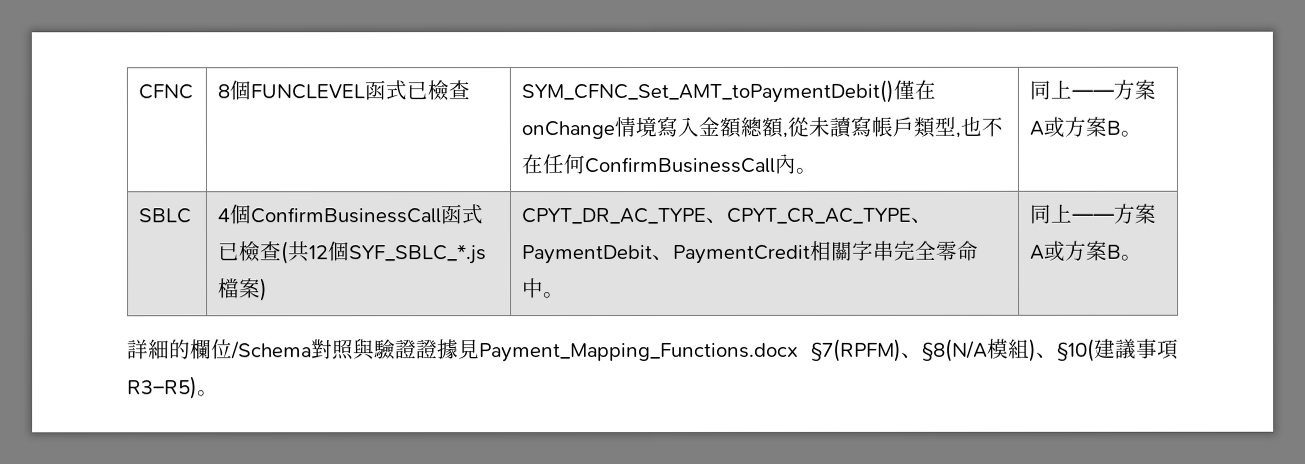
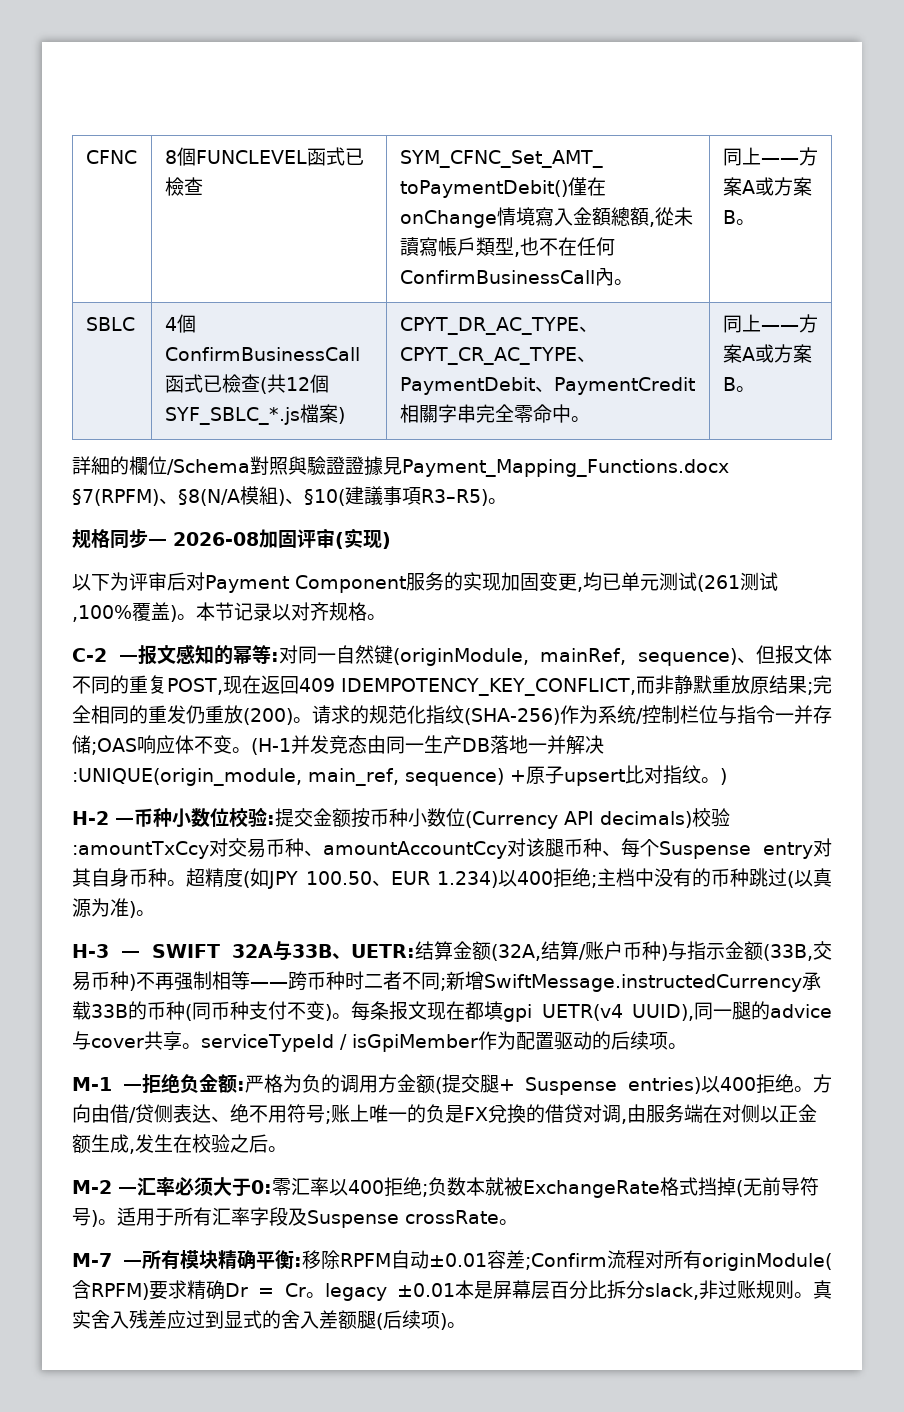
+ 规格同步— 2026-08加固评审(实现)
+ 以下为评审后对Payment Component服务的实现加固变更,均已单元测试(261测试,100%覆盖)。本节记录以对齐规格。
+ C-2 —报文感知的幂等:对同一自然键(originModule, mainRef, sequence)、但报文体不同的重复POST,现在返回409 IDEMPOTENCY_KEY_CONFLICT,而非静默重放原结果;完全相同的重发仍重放(200)。请求的规范化指纹(SHA-256)作为系统/控制栏位与指令一并存储;OAS响应体不变。(H-1并发竞态由同一生产DB落地一并解决:UNIQUE(origin_module, main_ref, sequence) +原子upsert比对指纹。)
+ H-2 —币种小数位校验:提交金额按币种小数位(Currency API decimals)校验:amountTxCcy对交易币种、amountAccountCcy对该腿币种、每个Suspense entry对其自身币种。超精度(如JPY 100.50、EUR 1.234)以400拒绝;主档中没有的币种跳过(以真源为准)。
+ H-3 — SWIFT 32A与33B、UETR:结算金额(32A,结算/账户币种)与指示金额(33B,交易币种)不再强制相等——跨币种时二者不同;新增SwiftMessage.instructedCurrency承载33B的币种(同币种支付不变)。每条报文现在都填gpi UETR(v4 UUID),同一腿的advice与cover共享。serviceTypeId / isGpiMember作为配置驱动的后续项。
+ M-1 —拒绝负金额:严格为负的调用方金额(提交腿+ Suspense entries)以400拒绝。方向由借/贷侧表达、绝不用符号;账上唯一的负是FX兌換的借贷对调,由服务端在对侧以正金额生成,发生在校验之后。
+ M-2 —汇率必须大于0:零汇率以400拒绝;负数本就被ExchangeRate格式挡掉(无前导符号)。适用于所有汇率字段及Suspense crossRate。
+ M-7 —所有模块精确平衡:移除RPFM自动±0.01容差;Confirm流程对所有originModule(含RPFM)要求精确Dr = Cr。legacy ±0.01本是屏幕层百分比拆分slack,非过账规则。真实舍入残差应过到显式的舍入差额腿(后续项)。

